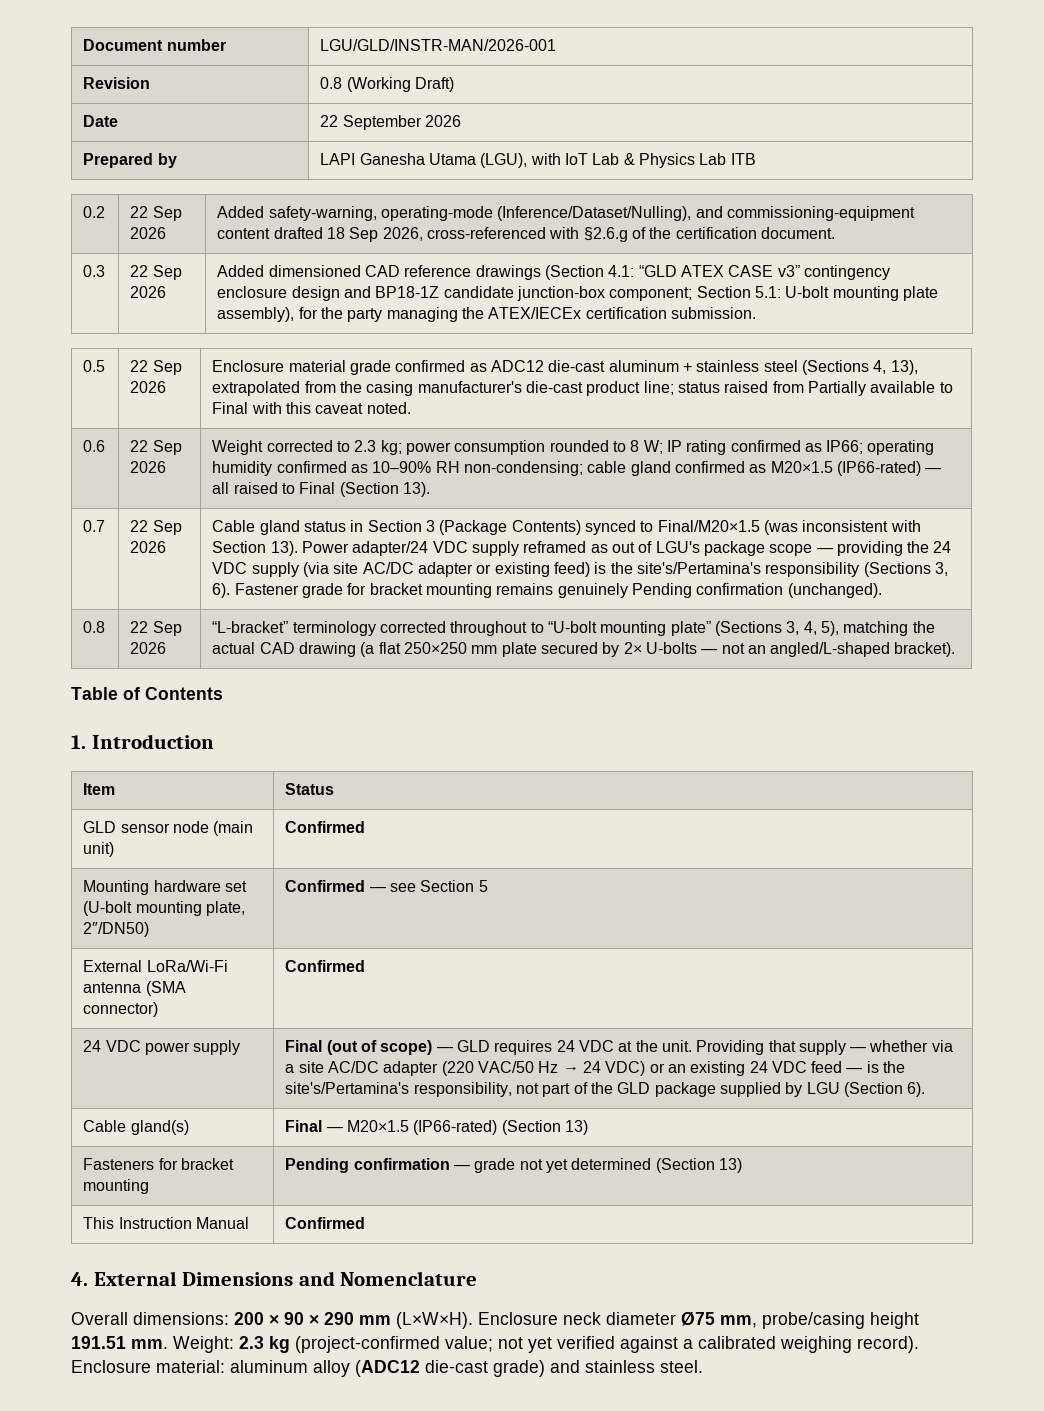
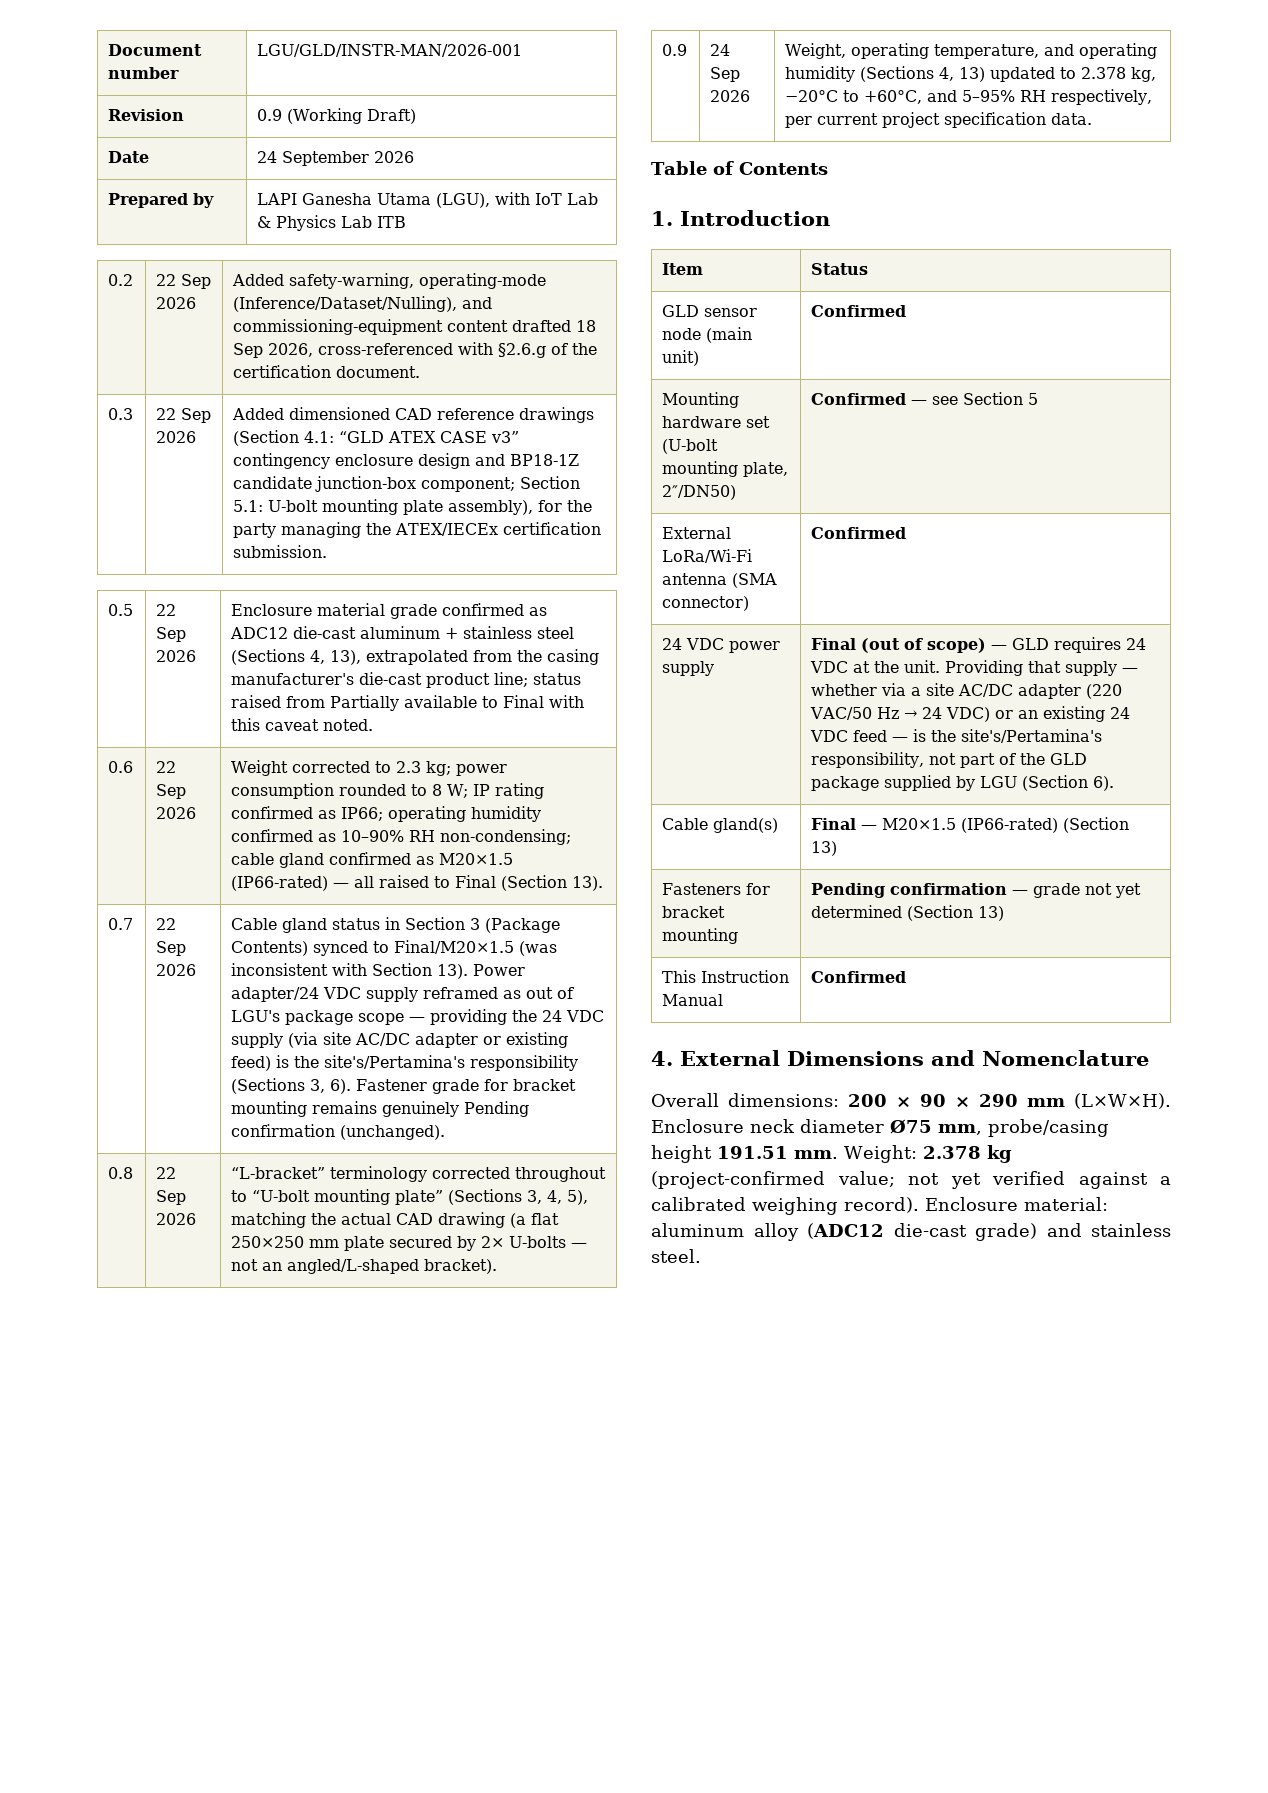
- Revision | 0.8 (Working Draft)
+ Revision | 0.9 (Working Draft)
- Date | 22 September 2026
+ Date | 24 September 2026
+ 0.9 | 24 Sep 2026 | Weight, operating temperature, and operating humidity (Sections 4, 13) updated to 2.378 kg, −20°C to +60°C, and 5–95% RH respectively, per current project specification data.
- Weight: 2.3 kg (project-confirmed value; not yet verified against a calibrated weighing record).
+ Weight: 2.378 kg (project-confirmed value; not yet verified against a calibrated weighing record).

